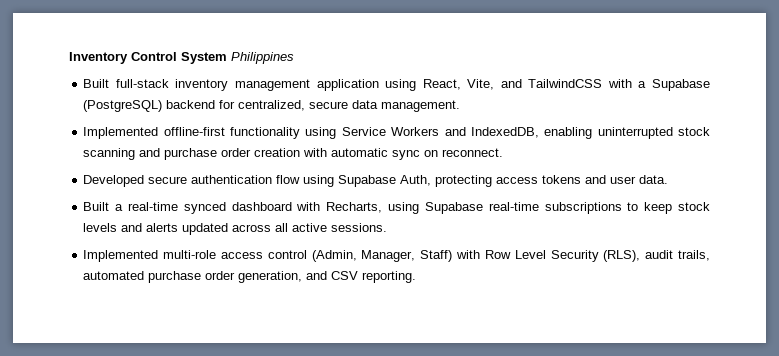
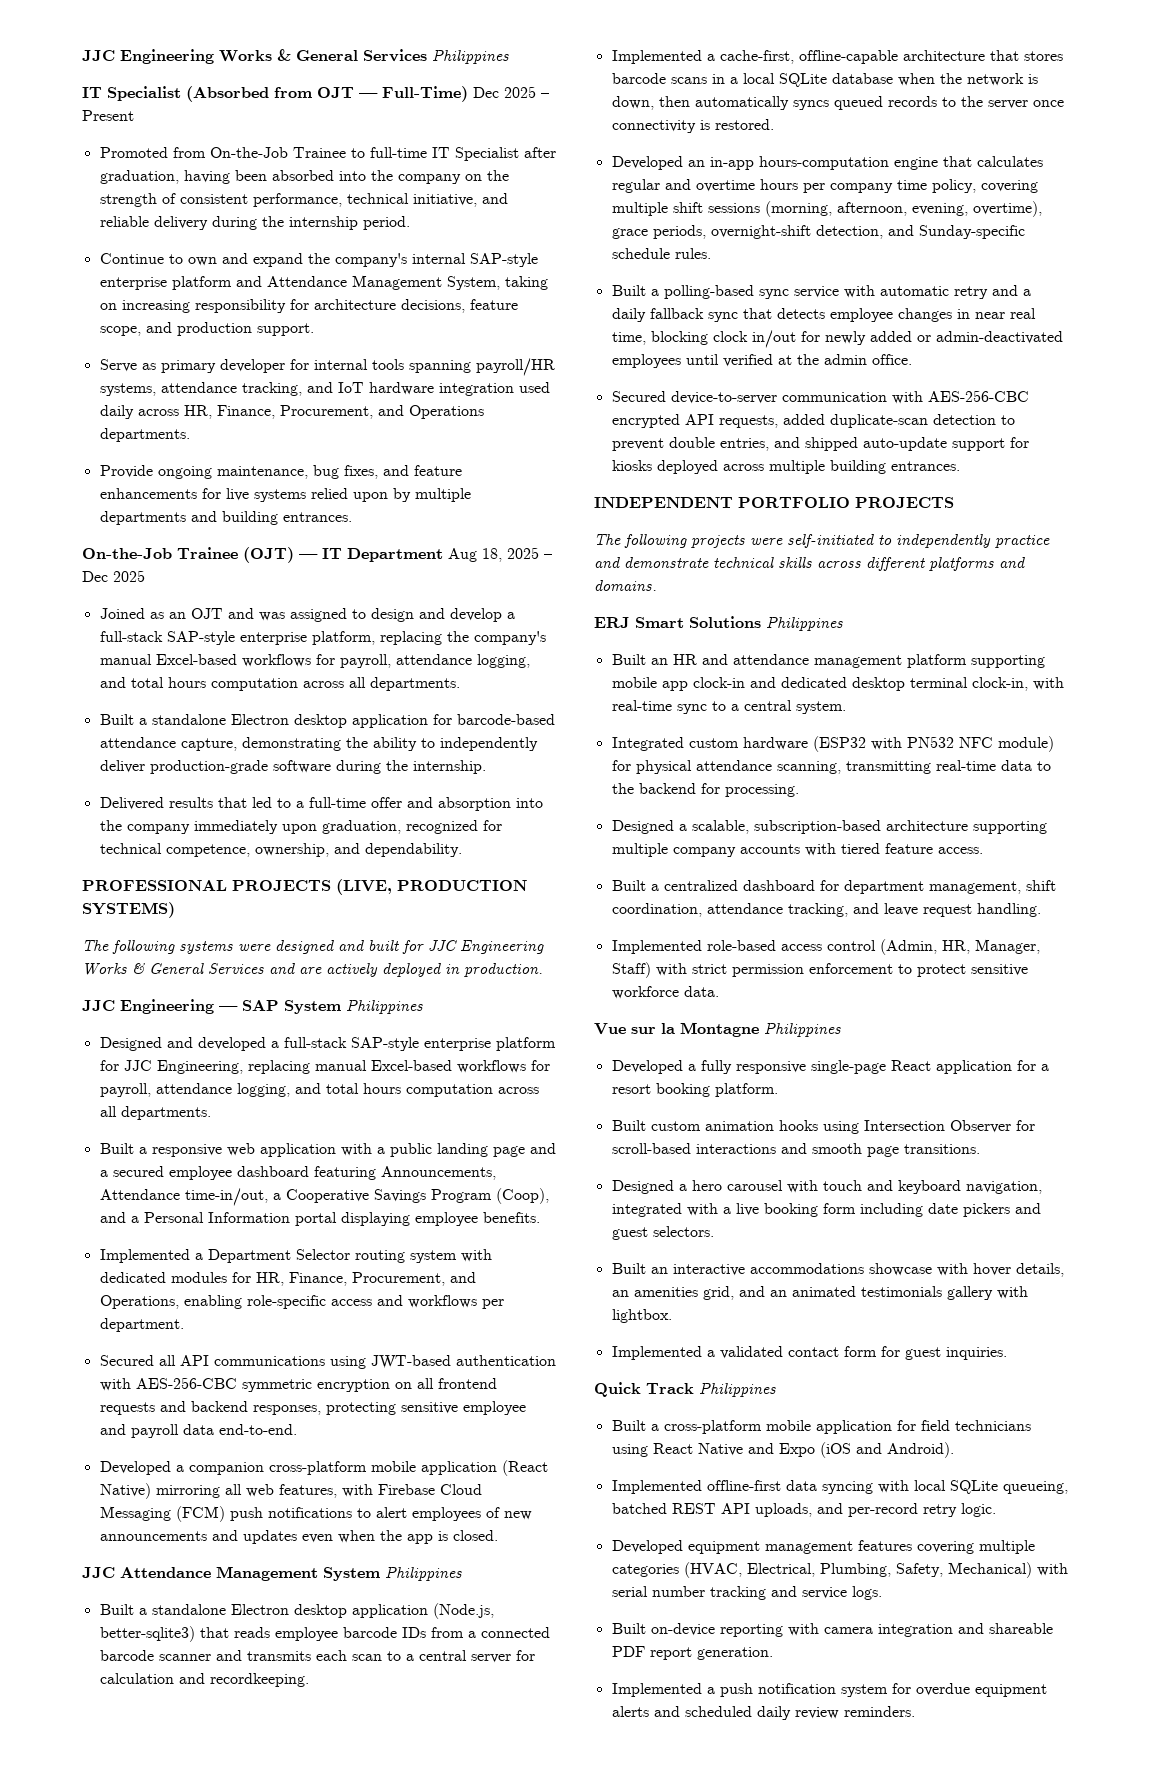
- Inventory Control System Philippines
- Built full-stack inventory management application using React, Vite, and TailwindCSS with a Supabase (PostgreSQL) backend for centralized, secure data management.
- Implemented offline-first functionality using Service Workers and IndexedDB, enabling uninterrupted stock scanning and purchase order creation with automatic sync on reconnect.
- Developed secure authentication flow using Supabase Auth, protecting access tokens and user data.
- Built a real-time synced dashboard with Recharts, using Supabase real-time subscriptions to keep stock levels and alerts updated across all active sessions.
- Implemented multi-role access control (Admin, Manager, Staff) with Row Level Security (RLS), audit trails, automated purchase order generation, and CSV reporting.
+ JJC Engineering Works & General Services Philippines
+ IT Specialist (Absorbed from OJT — Full-Time) Dec 2025 – Present
+ Promoted from On-the-Job Trainee to full-time IT Specialist after graduation, having been absorbed into the company on the strength of consistent performance, technical initiative, and reliable delivery during the internship period.
+ Continue to own and expand the company's internal SAP-style enterprise platform and Attendance Management System, taking on increasing responsibility for architecture decisions, feature scope, and production support.
+ Serve as primary developer for internal tools spanning payroll/HR systems, attendance tracking, and IoT hardware integration used daily across HR, Finance, Procurement, and Operations departments.
+ Provide ongoing maintenance, bug fixes, and feature enhancements for live systems relied upon by multiple departments and building entrances.
+ On-the-Job Trainee (OJT) — IT Department Aug 18, 2025 – Dec 2025
+ Joined as an OJT and was assigned to design and develop a full-stack SAP-style enterprise platform, replacing the company's manual Excel-based workflows for payroll, attendance logging, and total hours computation across all departments.
+ Built a standalone Electron desktop application for barcode-based attendance capture, demonstrating the ability to independently deliver production-grade software during the internship.
+ Delivered results that led to a full-time offer and absorption into the company immediately upon graduation, recognized for technical competence, ownership, and dependability.
+ PROFESSIONAL PROJECTS (LIVE, PRODUCTION SYSTEMS)
+ The following systems were designed and built for JJC Engineering Works & General Services and are actively deployed in production.
+ JJC Engineering — SAP System Philippines
+ Designed and developed a full-stack SAP-style enterprise platform for JJC Engineering, replacing manual Excel-based workflows for payroll, attendance logging, and total hours computation across all departments.
+ Built a responsive web application with a public landing page and a secured employee dashboard featuring Announcements, Attendance time-in/out, a Cooperative Savings Program (Coop), and a Personal Information portal displaying employee benefits.
+ Implemented a Department Selector routing system with dedicated modules for HR, Finance, Procurement, and Operations, enabling role-specific access and workflows per department.
+ Secured all API communications using JWT-based authentication with AES-256-CBC symmetric encryption on all frontend requests and backend responses, protecting sensitive employee and payroll data end-to-end.
+ Developed a companion cross-platform mobile application (React Native) mirroring all web features, with Firebase Cloud Messaging (FCM) push notifications to alert employees of new announcements and updates even when the app is closed.
+ JJC Attendance Management System Philippines
+ Built a standalone Electron desktop application (Node.js, better-sqlite3) that reads employee barcode IDs from a connected barcode scanner and transmits each scan to a central server for calculation and recordkeeping.
+ Implemented a cache-first, offline-capable architecture that stores barcode scans in a local SQLite database when the network is down, then automatically syncs queued records to the server once connectivity is restored.
+ Developed an in-app hours-computation engine that calculates regular and overtime hours per company time policy, covering multiple shift sessions (morning, afternoon, evening, overtime), grace periods, overnight-shift detection, and Sunday-specific schedule rules.
+ Built a polling-based sync service with automatic retry and a daily fallback sync that detects employee changes in near real time, blocking clock in/out for newly added or admin-deactivated employees until verified at the admin office.
+ Secured device-to-server communication with AES-256-CBC encrypted API requests, added duplicate-scan detection to prevent double entries, and shipped auto-update support for kiosks deployed across multiple building entrances.
+ INDEPENDENT PORTFOLIO PROJECTS
+ The following projects were self-initiated to independently practice and demonstrate technical skills across different platforms and domains.
+ ERJ Smart Solutions Philippines
+ Built an HR and attendance management platform supporting mobile app clock-in and dedicated desktop terminal clock-in, with real-time sync to a central system.
+ Integrated custom hardware (ESP32 with PN532 NFC module) for physical attendance scanning, transmitting real-time data to the backend for processing.
+ Designed a scalable, subscription-based architecture supporting multiple company accounts with tiered feature access.
+ Built a centralized dashboard for department management, shift coordination, attendance tracking, and leave request handling.
+ Implemented role-based access control (Admin, HR, Manager, Staff) with strict permission enforcement to protect sensitive workforce data.
+ Vue sur la Montagne Philippines
+ Developed a fully responsive single-page React application for a resort booking platform.
+ Built custom animation hooks using Intersection Observer for scroll-based interactions and smooth page transitions.
+ Designed a hero carousel with touch and keyboard navigation, integrated with a live booking form including date pickers and guest selectors.
+ Built an interactive accommodations showcase with hover details, an amenities grid, and an animated testimonials gallery with lightbox.
+ Implemented a validated contact form for guest inquiries.
+ Quick Track Philippines
+ Built a cross-platform mobile application for field technicians using React Native and Expo (iOS and Android).
+ Implemented offline-first data syncing with local SQLite queueing, batched REST API uploads, and per-record retry logic.
+ Developed equipment management features covering multiple categories (HVAC, Electrical, Plumbing, Safety, Mechanical) with serial number tracking and service logs.
+ Built on-device reporting with camera integration and shareable PDF report generation.
+ Implemented a push notification system for overdue equipment alerts and scheduled daily review reminders.

